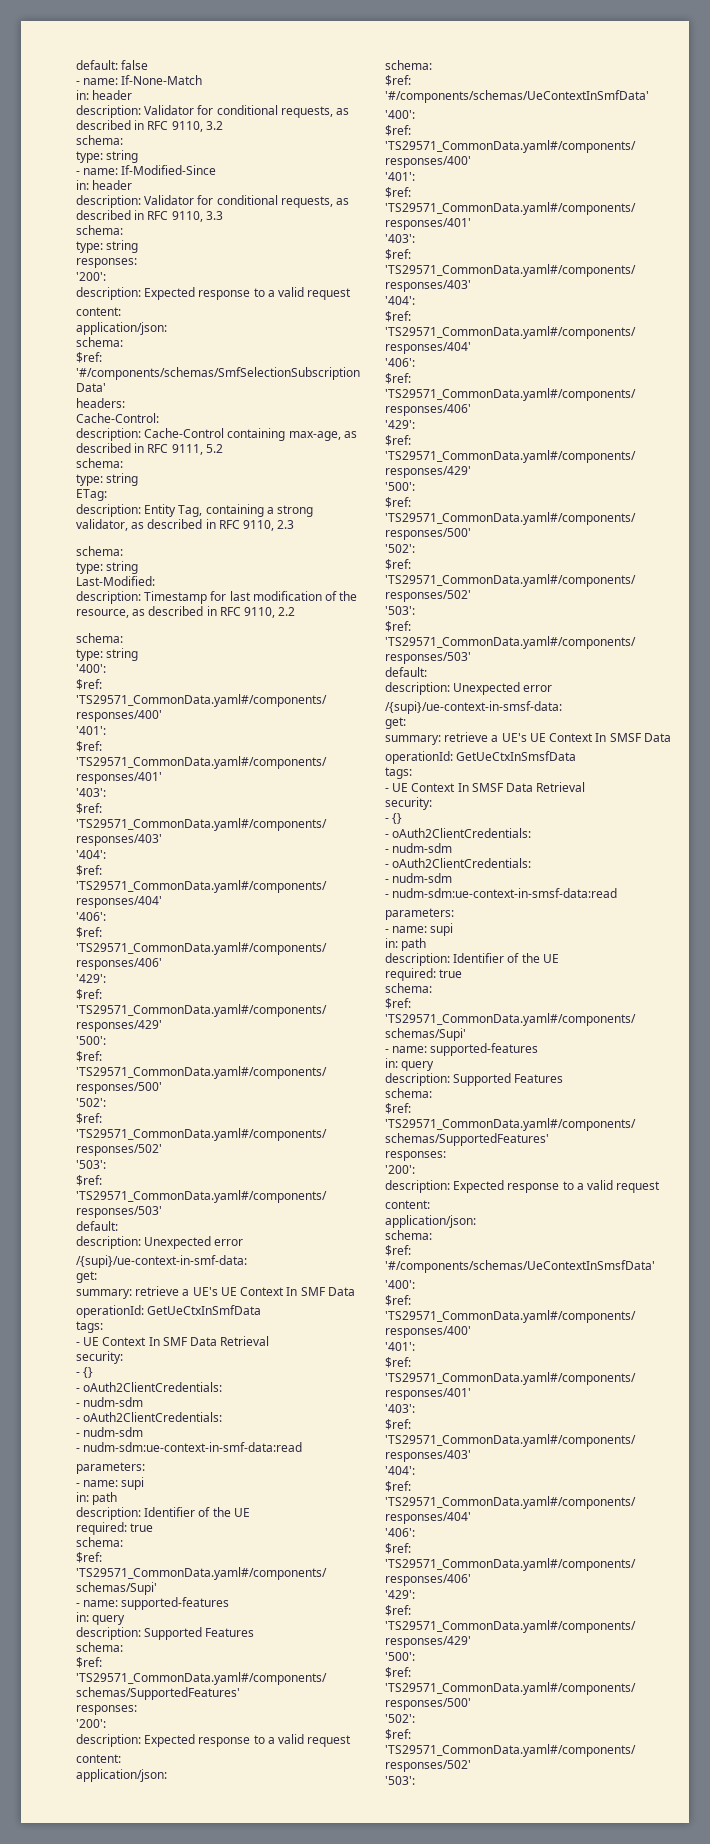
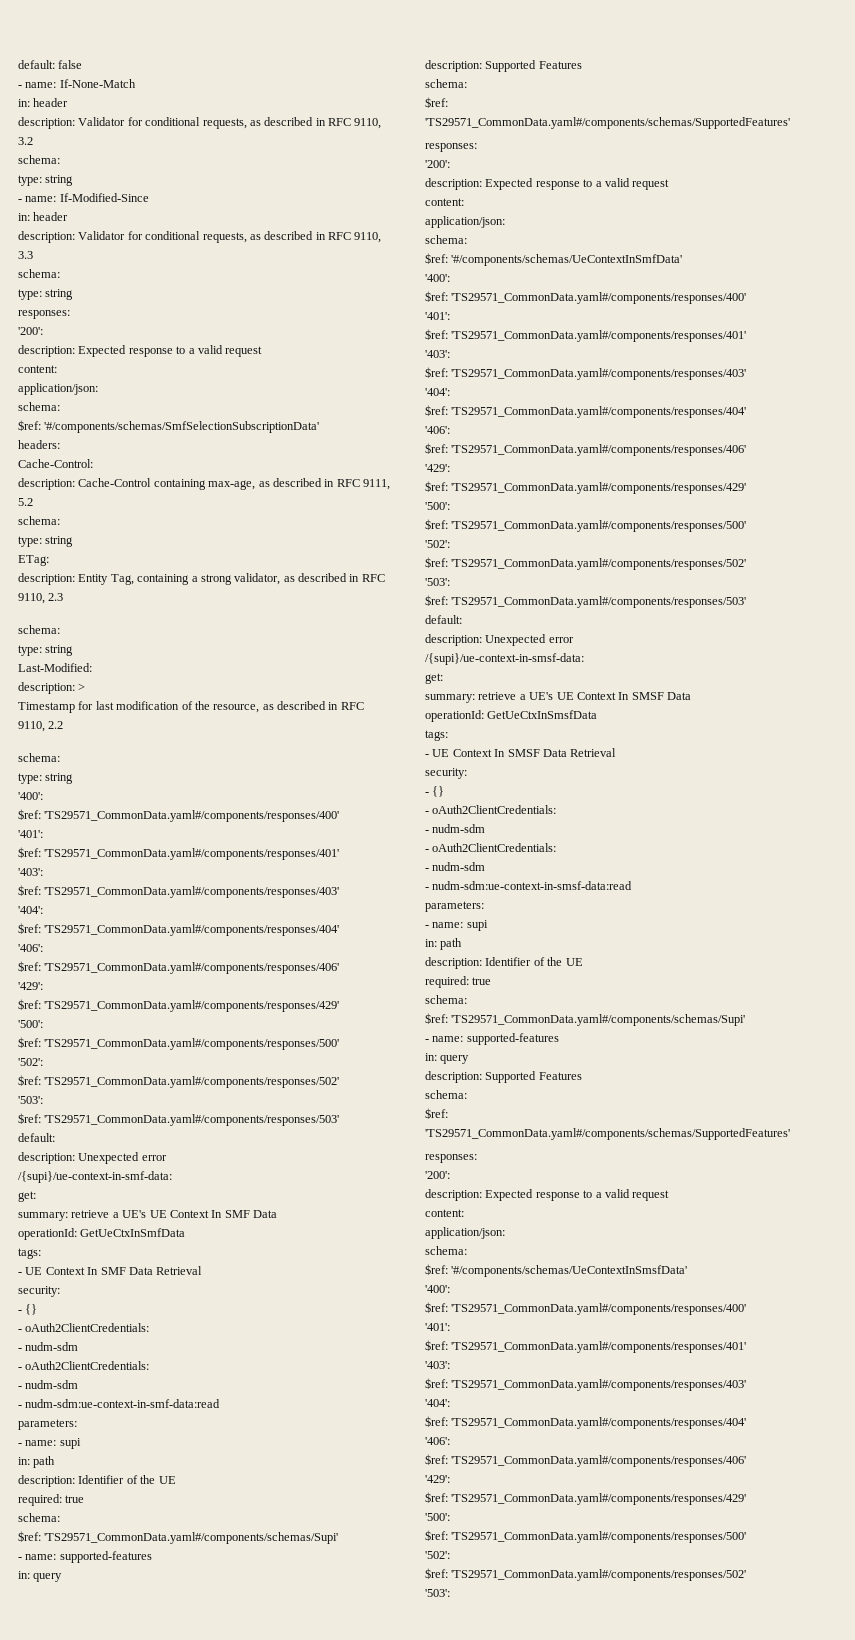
- description: Timestamp for last modification of the resource, as described in RFC 9110, 2.2
+ description: >
+ Timestamp for last modification of the resource, as described in RFC 9110, 2.2

